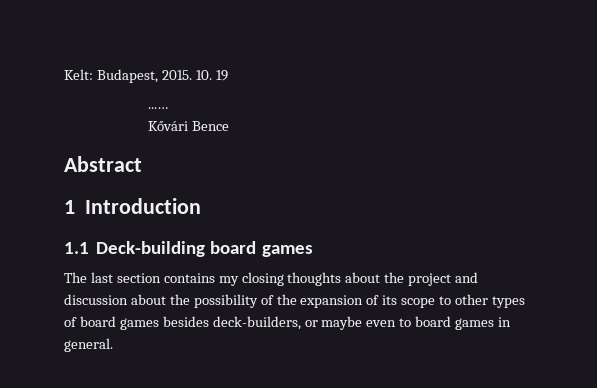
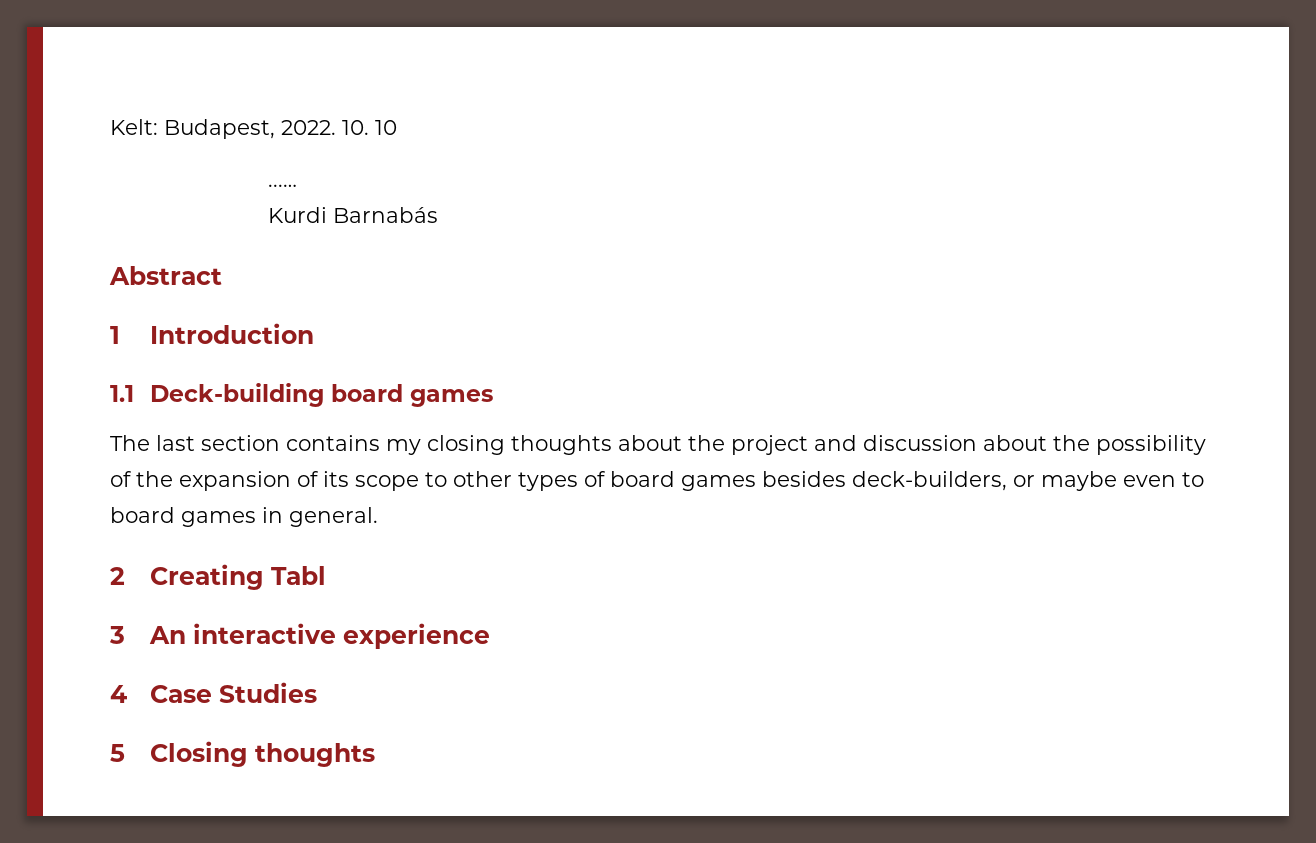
- Kelt: Budapest, 2015. 10. 19
+ Kelt: Budapest, 2022. 10. 10
- Kővári Bence
+ Kurdi Barnabás
+ 2 Creating Tabl
+ 3 An interactive experience
+ 4 Case Studies
+ 5 Closing thoughts

